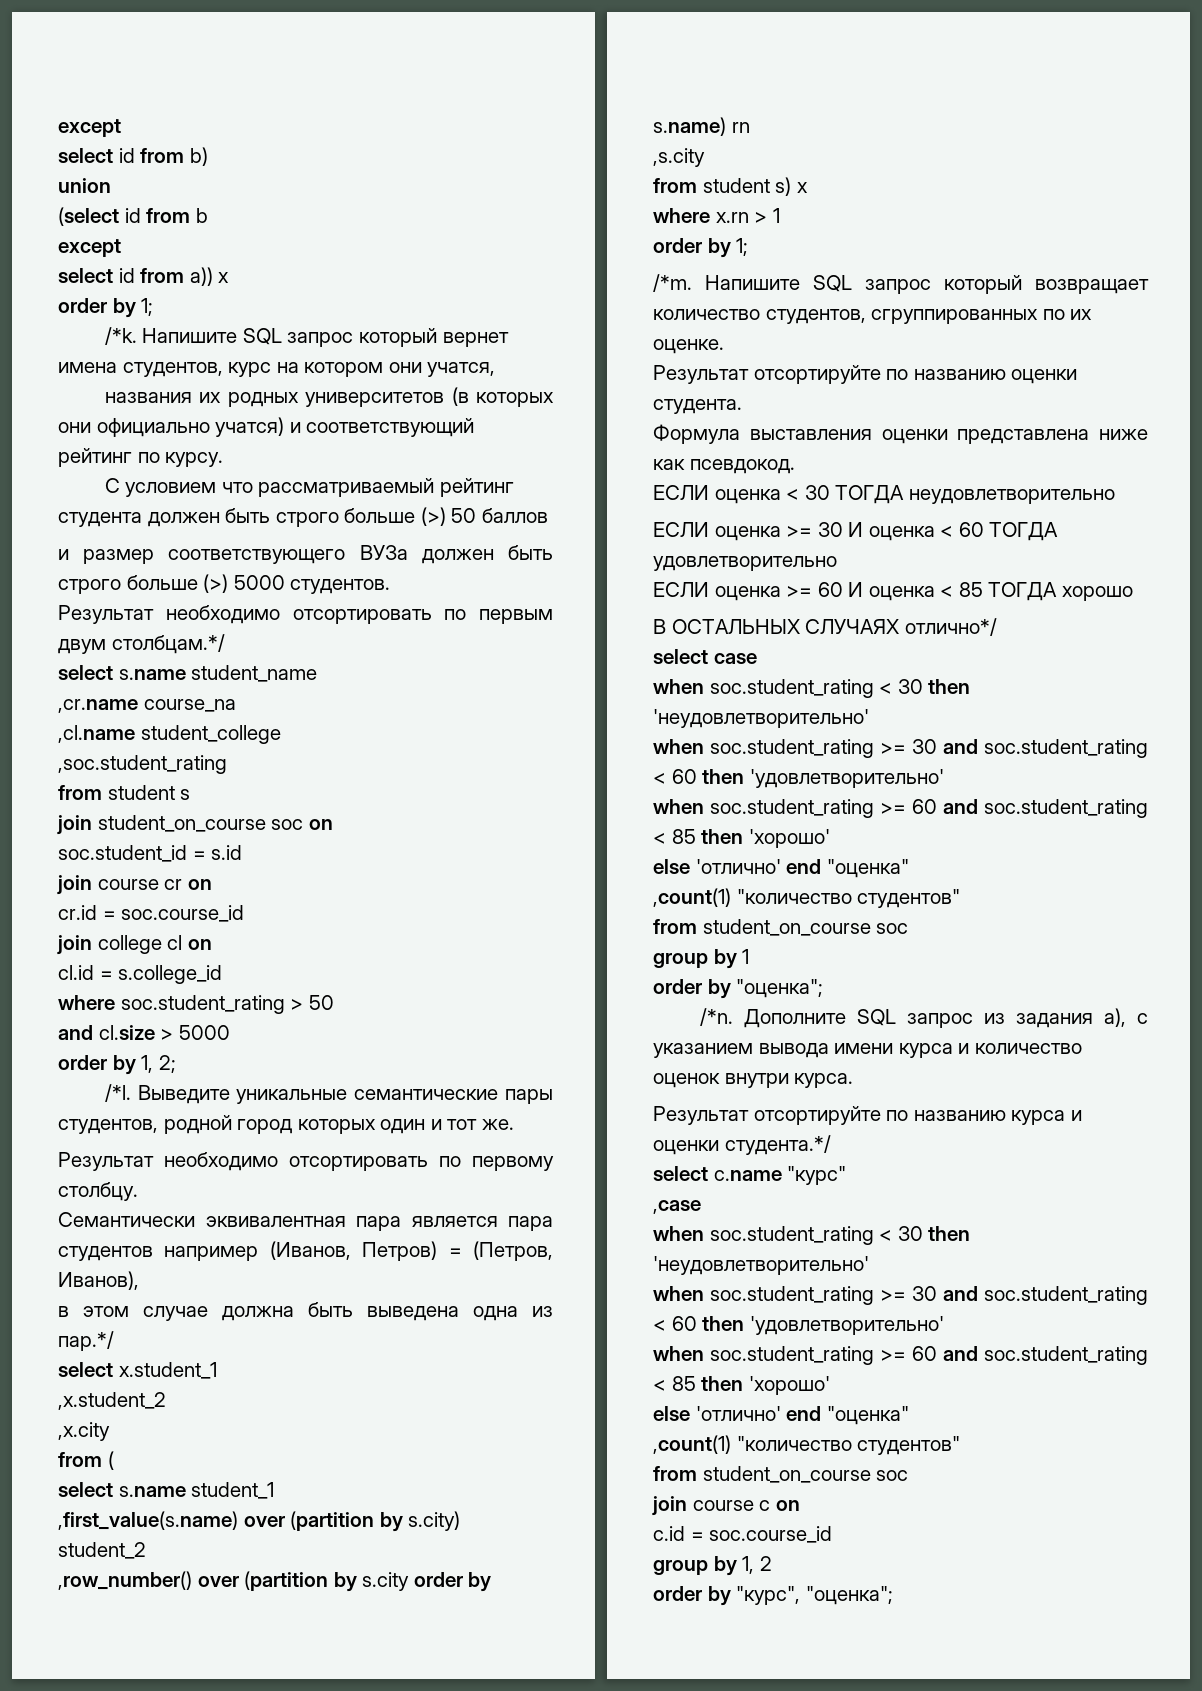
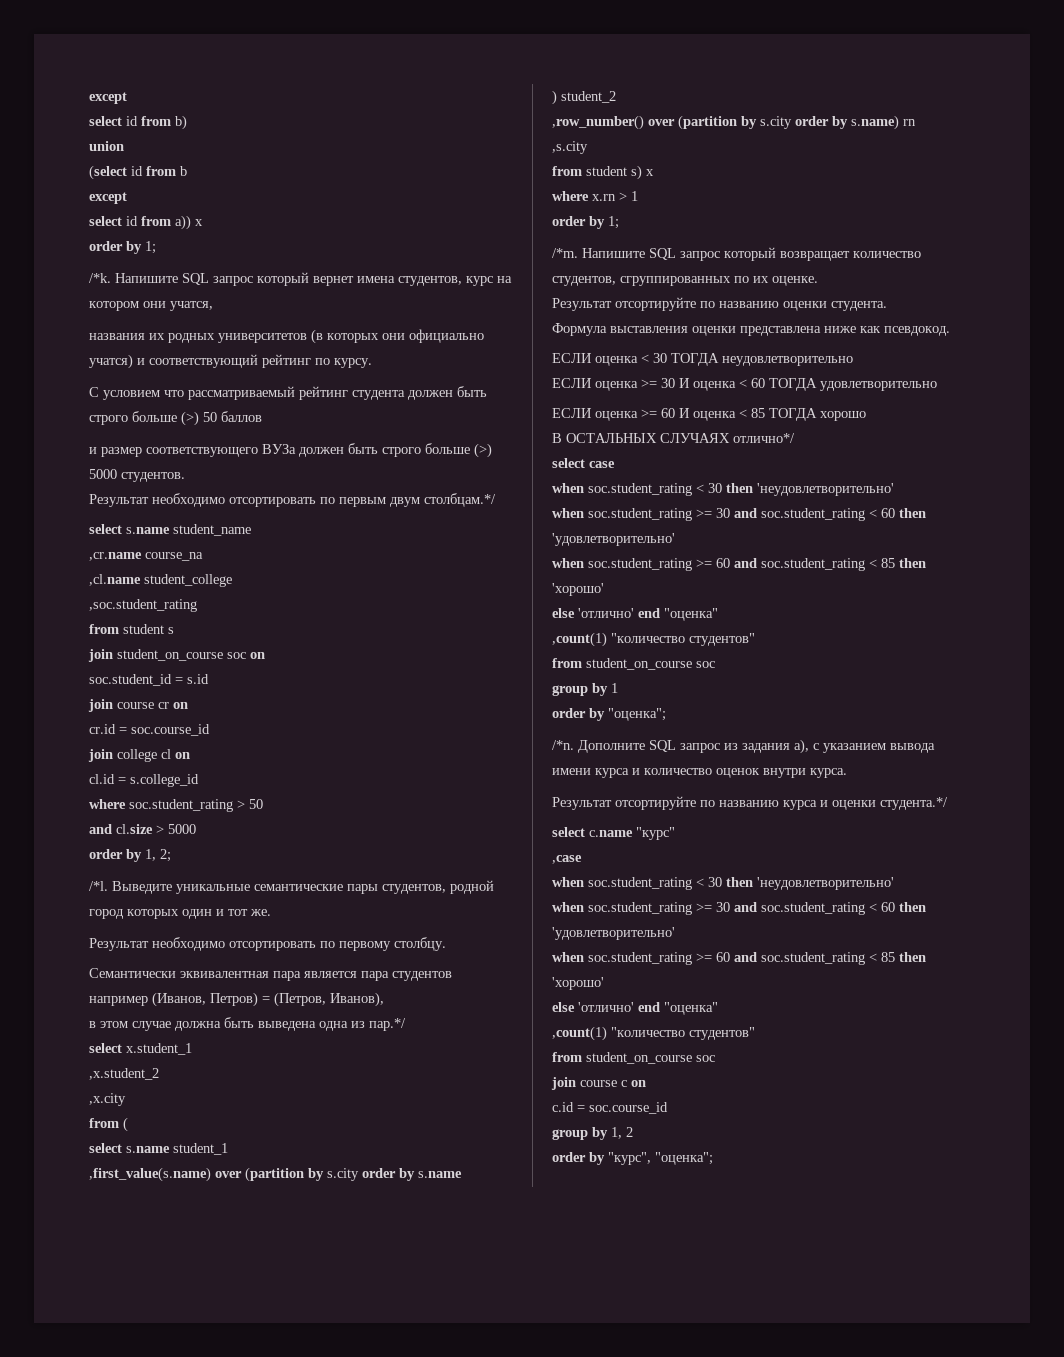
- ,first_value(s.name) over (partition by s.city) student_2
+ ,first_value(s.name) over (partition by s.city order by s.name
+ ) student_2

